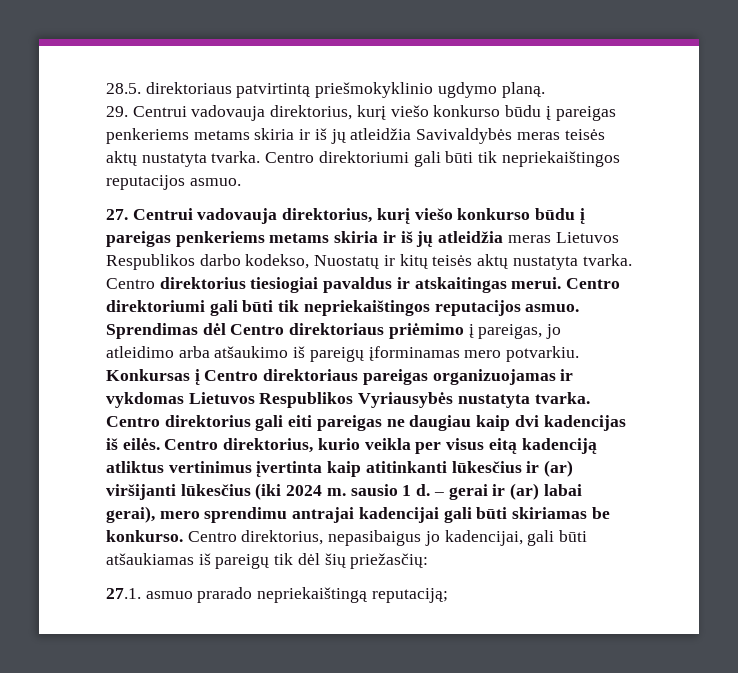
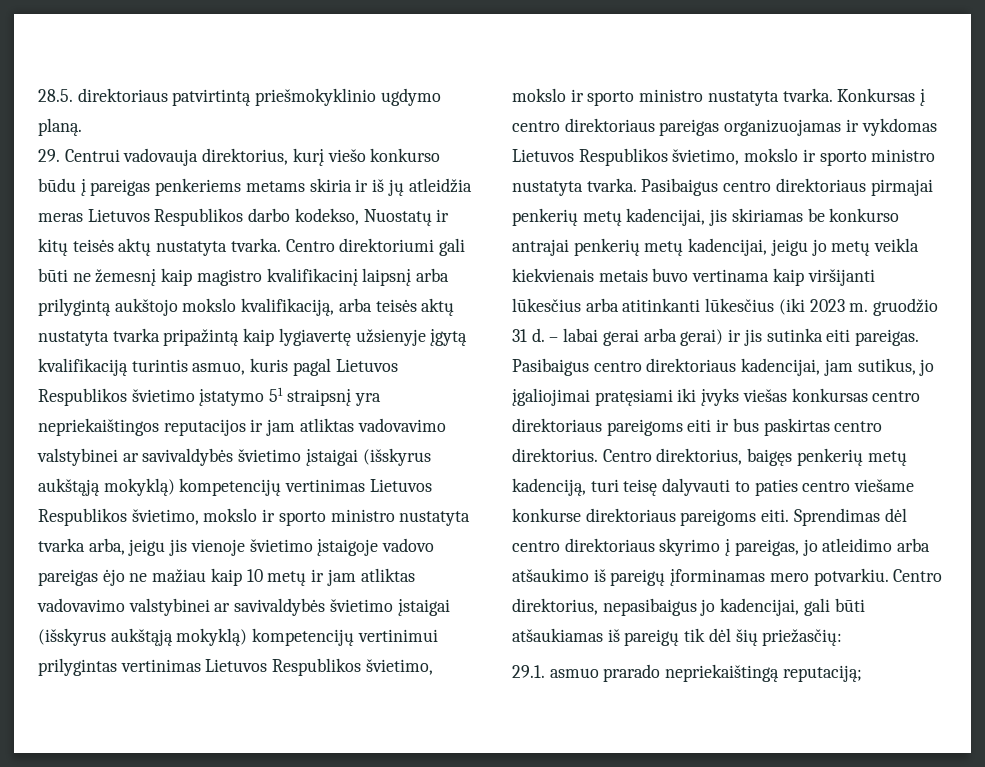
- 29. Centrui vadovauja direktorius, kurį viešo konkurso būdu į pareigas penkeriems metams skiria ir iš jų atleidžia Savivaldybės meras teisės aktų nustatyta tvarka. Centro direktoriumi gali būti tik nepriekaištingos reputacijos asmuo.
- 27. Centrui vadovauja direktorius, kurį viešo konkurso būdu į pareigas penkeriems metams skiria ir iš jų atleidžia meras Lietuvos Respublikos darbo kodekso, Nuostatų ir kitų teisės aktų nustatyta tvarka.
+ 29. Centrui vadovauja direktorius, kurį viešo konkurso būdu į pareigas penkeriems metams skiria ir iš jų atleidžia meras Lietuvos Respublikos darbo kodekso, Nuostatų ir kitų teisės aktų nustatyta tvarka.
- Centro direktorius tiesiogiai pavaldus ir atskaitingas merui. Centro direktoriumi gali būti tik nepriekaištingos reputacijos asmuo. Sprendimas dėl Centro direktoriaus priėmimo į pareigas, jo atleidimo arba atšaukimo iš pareigų įforminamas mero potvarkiu.
+ Centro direktoriumi gali būti ne žemesnį kaip magistro kvalifikacinį laipsnį arba prilygintą aukštojo mokslo kvalifikaciją, arba teisės aktų nustatyta tvarka pripažintą kaip lygiavertę užsienyje įgytą kvalifikaciją turintis asmuo, kuris pagal Lietuvos Respublikos švietimo įstatymo 51 straipsnį yra nepriekaištingos reputacijos ir jam atliktas vadovavimo valstybinei ar savivaldybės švietimo įstaigai (išskyrus aukštąją mokyklą) kompetencijų vertinimas Lietuvos Respublikos švietimo, mokslo ir sporto ministro nustatyta tvarka arba, jeigu jis vienoje švietimo įstaigoje vadovo pareigas ėjo ne mažiau kaip 10 metų ir jam atliktas vadovavimo valstybinei ar savivaldybės švietimo įstaigai (išskyrus aukštąją mokyklą) kompetencijų vertinimui prilygintas vertinimas Lietuvos Respublikos švietimo, mokslo ir sporto ministro nustatyta tvarka. Konkursas į centro direktoriaus pareigas organizuojamas ir vykdomas Lietuvos Respublikos švietimo, mokslo ir sporto ministro nustatyta tvarka. Pasibaigus centro direktoriaus pirmajai penkerių metų kadencijai, jis skiriamas be konkurso antrajai penkerių metų kadencijai, jeigu jo metų veikla kiekvienais metais buvo vertinama kaip viršijanti lūkesčius arba atitinkanti lūkesčius (iki 2023 m. gruodžio 31 d. – labai gerai arba gerai) ir jis sutinka eiti pareigas. Pasibaigus centro direktoriaus kadencijai, jam sutikus, jo įgaliojimai pratęsiami iki įvyks viešas konkursas centro direktoriaus pareigoms eiti ir bus paskirtas centro direktorius. Centro direktorius, baigęs penkerių metų kadenciją, turi teisę dalyvauti to paties centro viešame konkurse direktoriaus pareigoms eiti. Sprendimas dėl centro direktoriaus skyrimo į pareigas, jo atleidimo arba atšaukimo iš pareigų įforminamas mero potvarkiu.
- Konkursas į Centro direktoriaus pareigas organizuojamas ir vykdomas Lietuvos Respublikos Vyriausybės nustatyta tvarka. Centro direktorius gali eiti pareigas ne daugiau kaip dvi kadencijas iš eilės. Centro direktorius, kurio veikla per visus eitą kadenciją atliktus vertinimus įvertinta kaip atitinkanti lūkesčius ir (ar) viršijanti lūkesčius (iki 2024 m. sausio 1 d. – gerai ir (ar) labai gerai), mero sprendimu antrajai kadencijai gali būti skiriamas be konkurso.
- 27.1. asmuo prarado nepriekaištingą reputaciją;
+ 29.1. asmuo prarado nepriekaištingą reputaciją;

